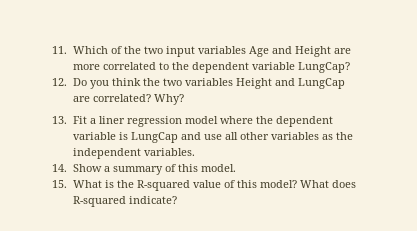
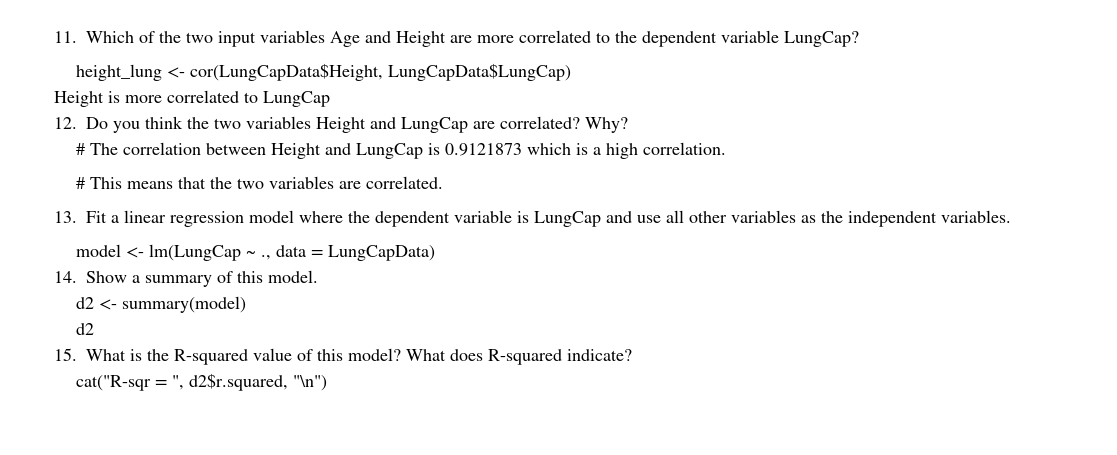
+ height_lung <- cor(LungCapData$Height, LungCapData$LungCap)
+ Height is more correlated to LungCap
+ # The correlation between Height and LungCap is 0.9121873 which is a high correlation.
+ # This means that the two variables are correlated.
- 13. Fit a liner regression model where the dependent variable is LungCap and use all other variables as the independent variables.
+ 13. Fit a linear regression model where the dependent variable is LungCap and use all other variables as the independent variables.
+ model <- lm(LungCap ~ ., data = LungCapData)
+ d2 <- summary(model)
+ d2
+ cat("R-sqr = ", d2$r.squared, "\n")

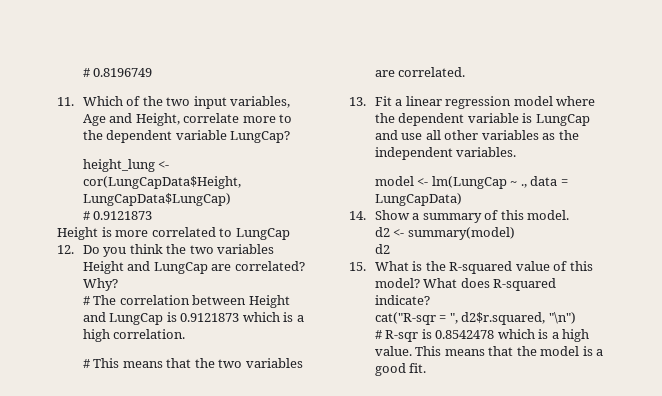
+ # 0.8196749
- 11. Which of the two input variables Age and Height are more correlated to the dependent variable LungCap?
+ 11. Which of the two input variables, Age and Height, correlate more to the dependent variable LungCap?
+ # 0.9121873
+ # R-sqr is 0.8542478 which is a high value. This means that the model is a good fit.

